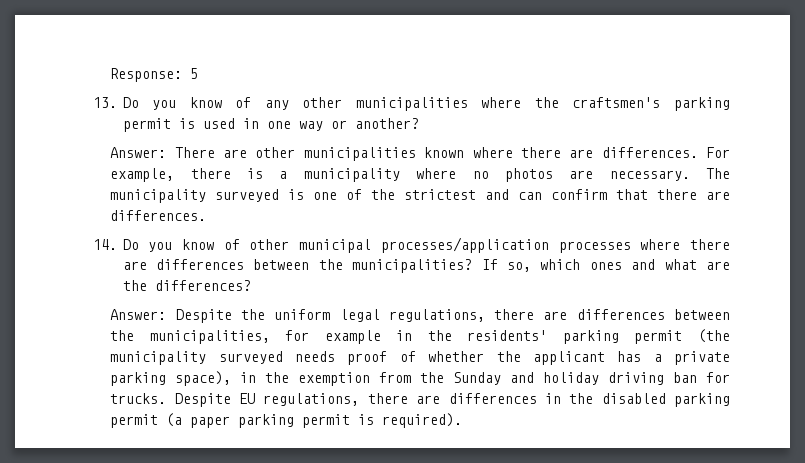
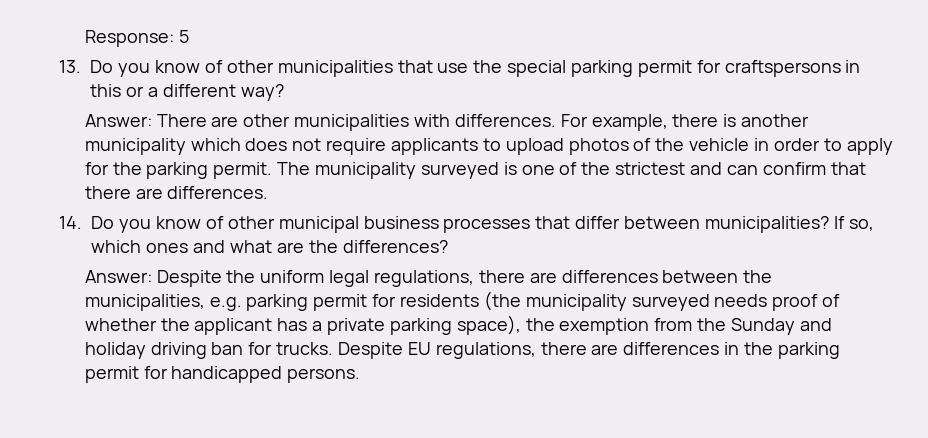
- 13. Do you know of any other municipalities where the craftsmen's parking permit is used in one way or another?
+ 13. Do you know of other municipalities that use the special parking permit for craftspersons in this or a different way?
- Answer: There are other municipalities known where there are differences.
+ Answer: There are other municipalities with differences.
- For example, there is a municipality where no photos are necessary.
+ For example, there is another municipality which does not require applicants to upload photos of the vehicle in order to apply for the parking permit.
- 14. Do you know of other municipal processes/application processes where there are differences between the municipalities?
+ 14. Do you know of other municipal business processes that differ between municipalities?
- Answer: Despite the uniform legal regulations, there are differences between the municipalities, for example in the residents' parking permit (the municipality surveyed needs proof of whether the applicant has a private parking space), in the exemption from the Sunday and holiday driving ban for trucks.
+ Answer: Despite the uniform legal regulations, there are differences between the municipalities, e.g. parking permit for residents (the municipality surveyed needs proof of whether the applicant has a private parking space), the exemption from the Sunday and holiday driving ban for trucks.
- Despite EU regulations, there are differences in the disabled parking permit (a paper parking permit is required).
+ Despite EU regulations, there are differences in the parking permit for handicapped persons.

